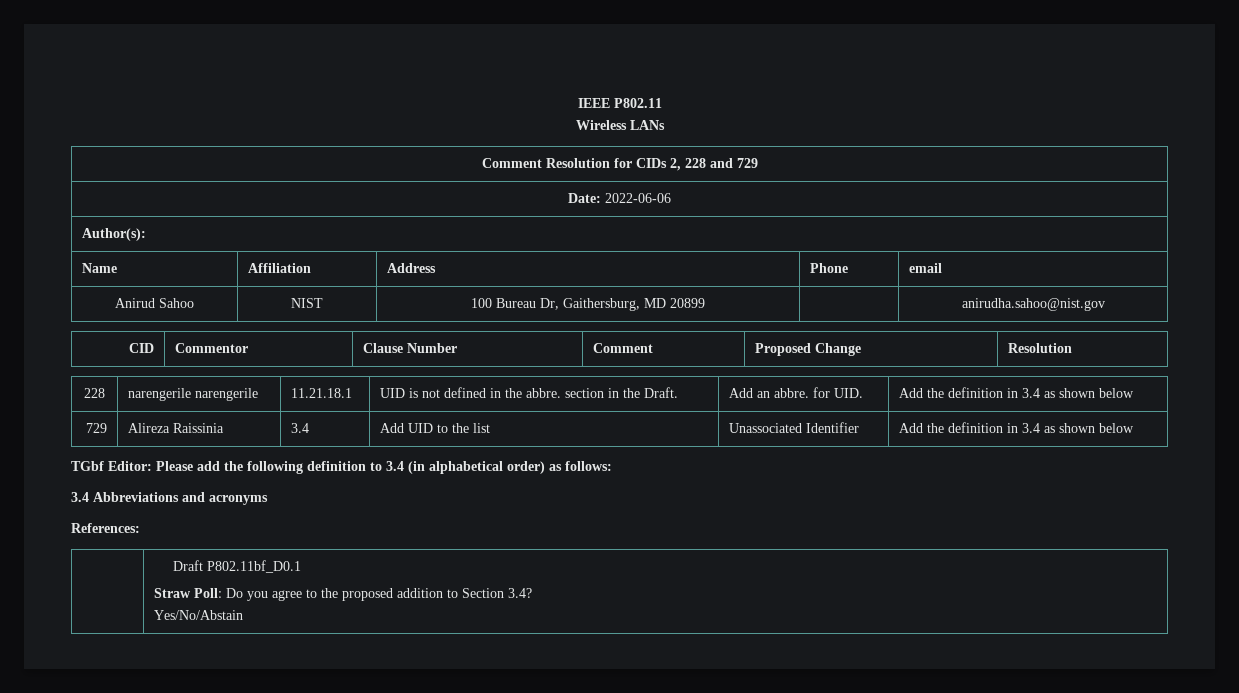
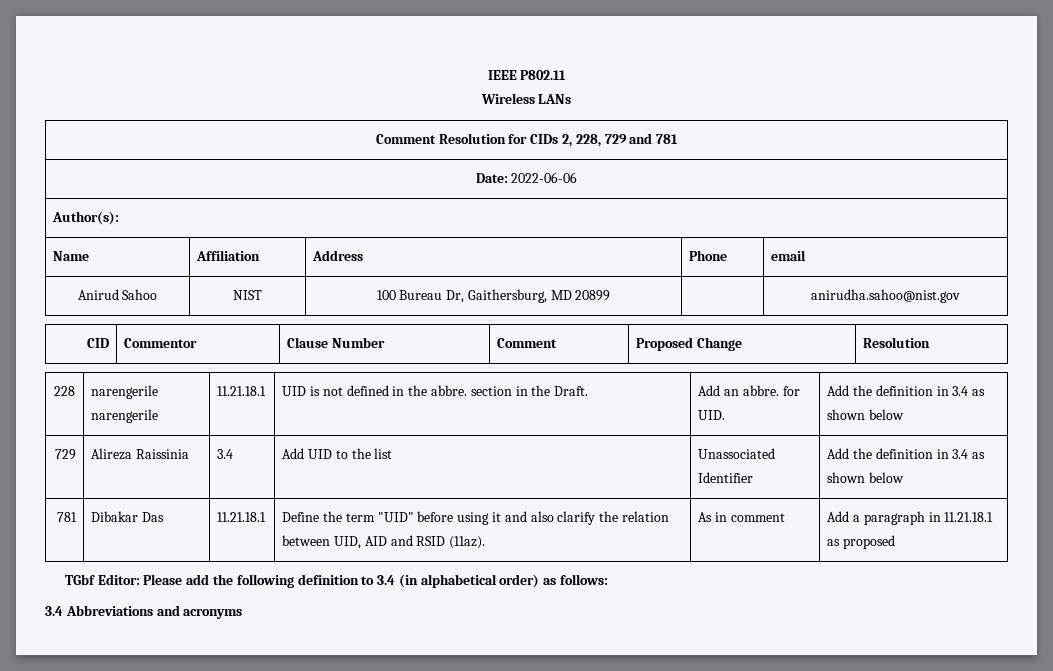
- Comment Resolution for CIDs 2, 228 and 729
+ Comment Resolution for CIDs 2, 228, 729 and 781
+ 781 | Dibakar Das | 11.21.18.1 | Define the term "UID" before using it and also clarify the relation between UID, AID and RSID (11az). | As in comment | Add a paragraph in 11.21.18.1 as proposed
- References:
- | Draft P802.11bf_D0.1
- Straw Poll: Do you agree to the proposed addition to Section 3.4?
- Yes/No/Abstain

